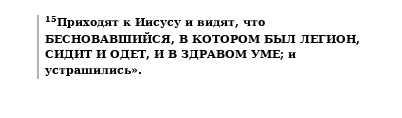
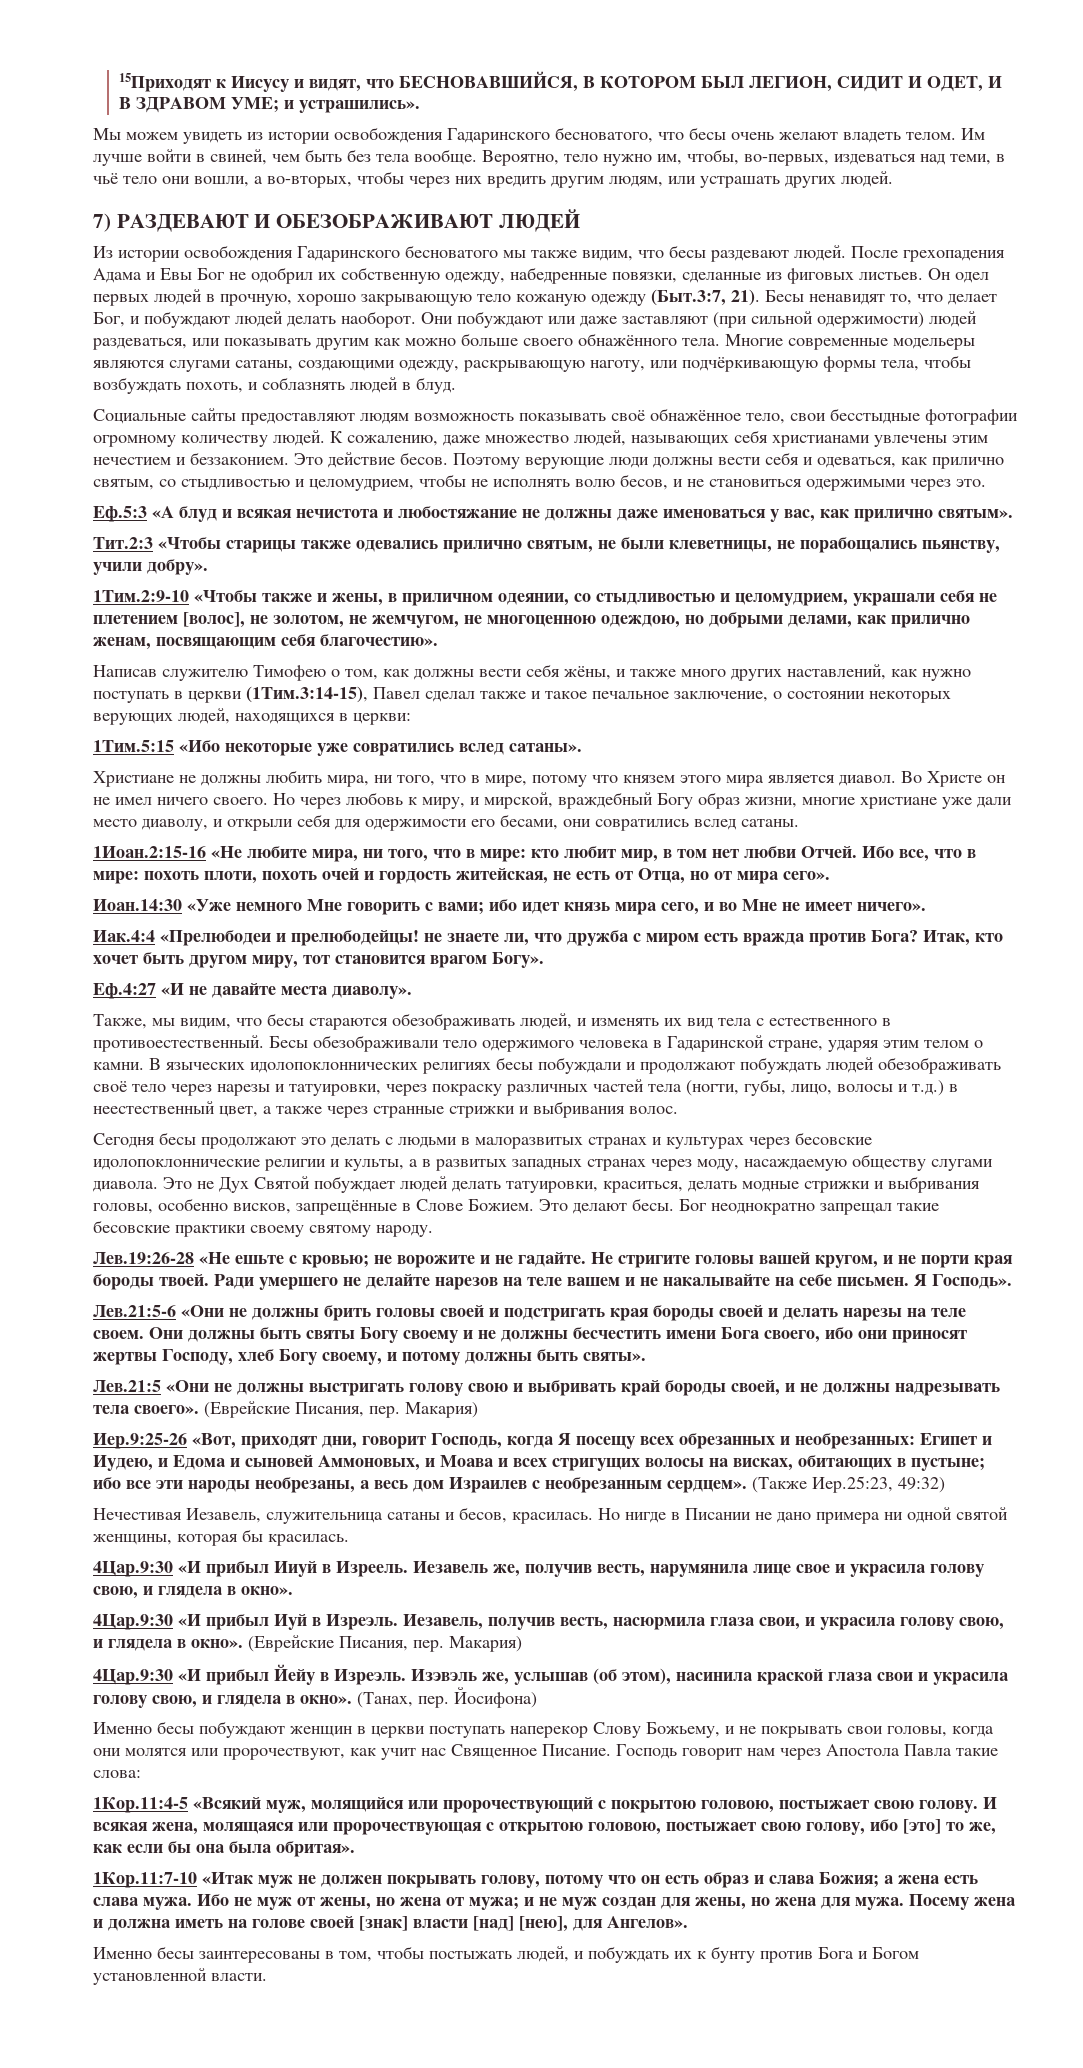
+ Мы можем увидеть из истории освобождения Гадаринского бесноватого, что бесы очень желают владеть телом. Им лучше войти в свиней, чем быть без тела вообще. Вероятно, тело нужно им, чтобы, во-первых, издеваться над теми, в чьё тело они вошли, а во-вторых, чтобы через них вредить другим людям, или устрашать других людей.
+ 7) РАЗДЕВАЮТ И ОБЕЗОБРАЖИВАЮТ ЛЮДЕЙ
+ Из истории освобождения Гадаринского бесноватого мы также видим, что бесы раздевают людей. После грехопадения Адама и Евы Бог не одобрил их собственную одежду, набедренные повязки, сделанные из фиговых листьев. Он одел первых людей в прочную, хорошо закрывающую тело кожаную одежду (Быт.3:7, 21). Бесы ненавидят то, что делает Бог, и побуждают людей делать наоборот. Они побуждают или даже заставляют (при сильной одержимости) людей раздеваться, или показывать другим как можно больше своего обнажённого тела. Многие современные модельеры являются слугами сатаны, создающими одежду, раскрывающую наготу, или подчёркивающую формы тела, чтобы возбуждать похоть, и соблазнять людей в блуд.
+ Социальные сайты предоставляют людям возможность показывать своё обнажённое тело, свои бесстыдные фотографии огромному количеству людей. К сожалению, даже множество людей, называющих себя христианами увлечены этим нечестием и беззаконием. Это действие бесов. Поэтому верующие люди должны вести себя и одеваться, как прилично святым, со стыдливостью и целомудрием, чтобы не исполнять волю бесов, и не становиться одержимыми через это.
+ Еф.5:3 «А блуд и всякая нечистота и любостяжание не должны даже именоваться у вас, как прилично святым».
+ Тит.2:3 «Чтобы старицы также одевались прилично святым, не были клеветницы, не порабощались пьянству, учили добру».
+ 1Тим.2:9-10 «Чтобы также и жены, в приличном одеянии, со стыдливостью и целомудрием, украшали себя не плетением [волос], не золотом, не жемчугом, не многоценною одеждою, но добрыми делами, как прилично женам, посвящающим себя благочестию».
+ Написав служителю Тимофею о том, как должны вести себя жёны, и также много других наставлений, как нужно поступать в церкви (1Тим.3:14-15), Павел сделал также и такое печальное заключение, о состоянии некоторых верующих людей, находящихся в церкви:
+ 1Тим.5:15 «Ибо некоторые уже совратились вслед сатаны».
+ Христиане не должны любить мира, ни того, что в мире, потому что князем этого мира является диавол. Во Христе он не имел ничего своего. Но через любовь к миру, и мирской, враждебный Богу образ жизни, многие христиане уже дали место диаволу, и открыли себя для одержимости его бесами, они совратились вслед сатаны.
+ 1Иоан.2:15-16 «Не любите мира, ни того, что в мире: кто любит мир, в том нет любви Отчей. Ибо все, что в мире: похоть плоти, похоть очей и гордость житейская, не есть от Отца, но от мира сего».
+ Иоан.14:30 «Уже немного Мне говорить с вами; ибо идет князь мира сего, и во Мне не имеет ничего».
+ Иак.4:4 «Прелюбодеи и прелюбодейцы! не знаете ли, что дружба с миром есть вражда против Бога? Итак, кто хочет быть другом миру, тот становится врагом Богу».
+ Еф.4:27 «И не давайте места диаволу».
+ Также, мы видим, что бесы стараются обезображивать людей, и изменять их вид тела с естественного в противоестественный. Бесы обезображивали тело одержимого человека в Гадаринской стране, ударяя этим телом о камни. В языческих идолопоклоннических религиях бесы побуждали и продолжают побуждать людей обезображивать своё тело через нарезы и татуировки, через покраску различных частей тела (ногти, губы, лицо, волосы и т.д.) в неестественный цвет, а также через странные стрижки и выбривания волос.
+ Сегодня бесы продолжают это делать с людьми в малоразвитых странах и культурах через бесовские идолопоклоннические религии и культы, а в развитых западных странах через моду, насаждаемую обществу слугами диавола. Это не Дух Святой побуждает людей делать татуировки, краситься, делать модные стрижки и выбривания головы, особенно висков, запрещённые в Слове Божием. Это делают бесы. Бог неоднократно запрещал такие бесовские практики своему святому народу.
+ Лев.19:26-28 «Не ешьте с кровью; не ворожите и не гадайте. Не стригите головы вашей кругом, и не порти края бороды твоей. Ради умершего не делайте нарезов на теле вашем и не накалывайте на себе письмен. Я Господь».
+ Лев.21:5-6 «Они не должны брить головы своей и подстригать края бороды своей и делать нарезы на теле своем. Они должны быть святы Богу своему и не должны бесчестить имени Бога своего, ибо они приносят жертвы Господу, хлеб Богу своему, и потому должны быть святы».
+ Лев.21:5 «Они не должны выстригать голову свою и выбривать край бороды своей, и не должны надрезывать тела своего». (Еврейские Писания, пер. Макария)
+ Иер.9:25-26 «Вот, приходят дни, говорит Господь, когда Я посещу всех обрезанных и необрезанных: Египет и Иудею, и Едома и сыновей Аммоновых, и Моава и всех стригущих волосы на висках, обитающих в пустыне; ибо все эти народы необрезаны, а весь дом Израилев с необрезанным сердцем». (Также Иер.25:23, 49:32)
+ Нечестивая Иезавель, служительница сатаны и бесов, красилась. Но нигде в Писании не дано примера ни одной святой женщины, которая бы красилась.
+ 4Цар.9:30 «И прибыл Ииуй в Изреель. Иезавель же, получив весть, нарумянила лице свое и украсила голову свою, и глядела в окно».
+ 4Цар.9:30 «И прибыл Иуй в Изреэль. Иезавель, получив весть, насюрмила глаза свои, и украсила голову свою, и глядела в окно». (Еврейские Писания, пер. Макария)
+ 4Цар.9:30 «И прибыл Йейу в Изреэль. Изэвэль же, услышав (об этом), насинила краской глаза свои и украсила голову свою, и глядела в окно». (Танах, пер. Йосифона)
+ Именно бесы побуждают женщин в церкви поступать наперекор Слову Божьему, и не покрывать свои головы, когда они молятся или пророчествуют, как учит нас Священное Писание. Господь говорит нам через Апостола Павла такие слова:
+ 1Кор.11:4-5 «Всякий муж, молящийся или пророчествующий с покрытою головою, постыжает свою голову. И всякая жена, молящаяся или пророчествующая с открытою головою, постыжает свою голову, ибо [это] то же, как если бы она была обритая».
+ 1Кор.11:7-10 «Итак муж не должен покрывать голову, потому что он есть образ и слава Божия; а жена есть слава мужа. Ибо не муж от жены, но жена от мужа; и не муж создан для жены, но жена для мужа. Посему жена и должна иметь на голове своей [знак] власти [над] [нею], для Ангелов».
+ Именно бесы заинтересованы в том, чтобы постыжать людей, и побуждать их к бунту против Бога и Богом установленной власти.

